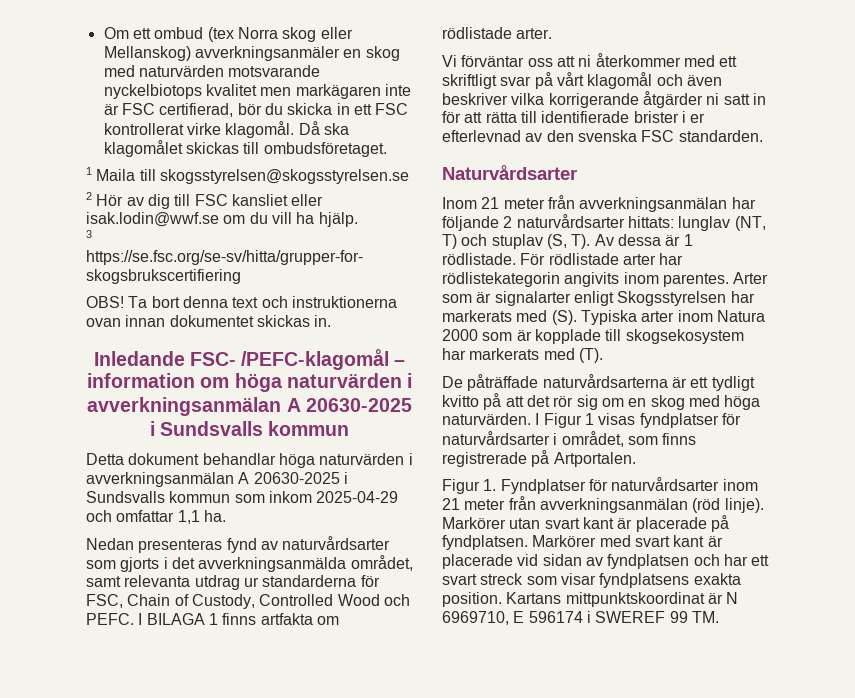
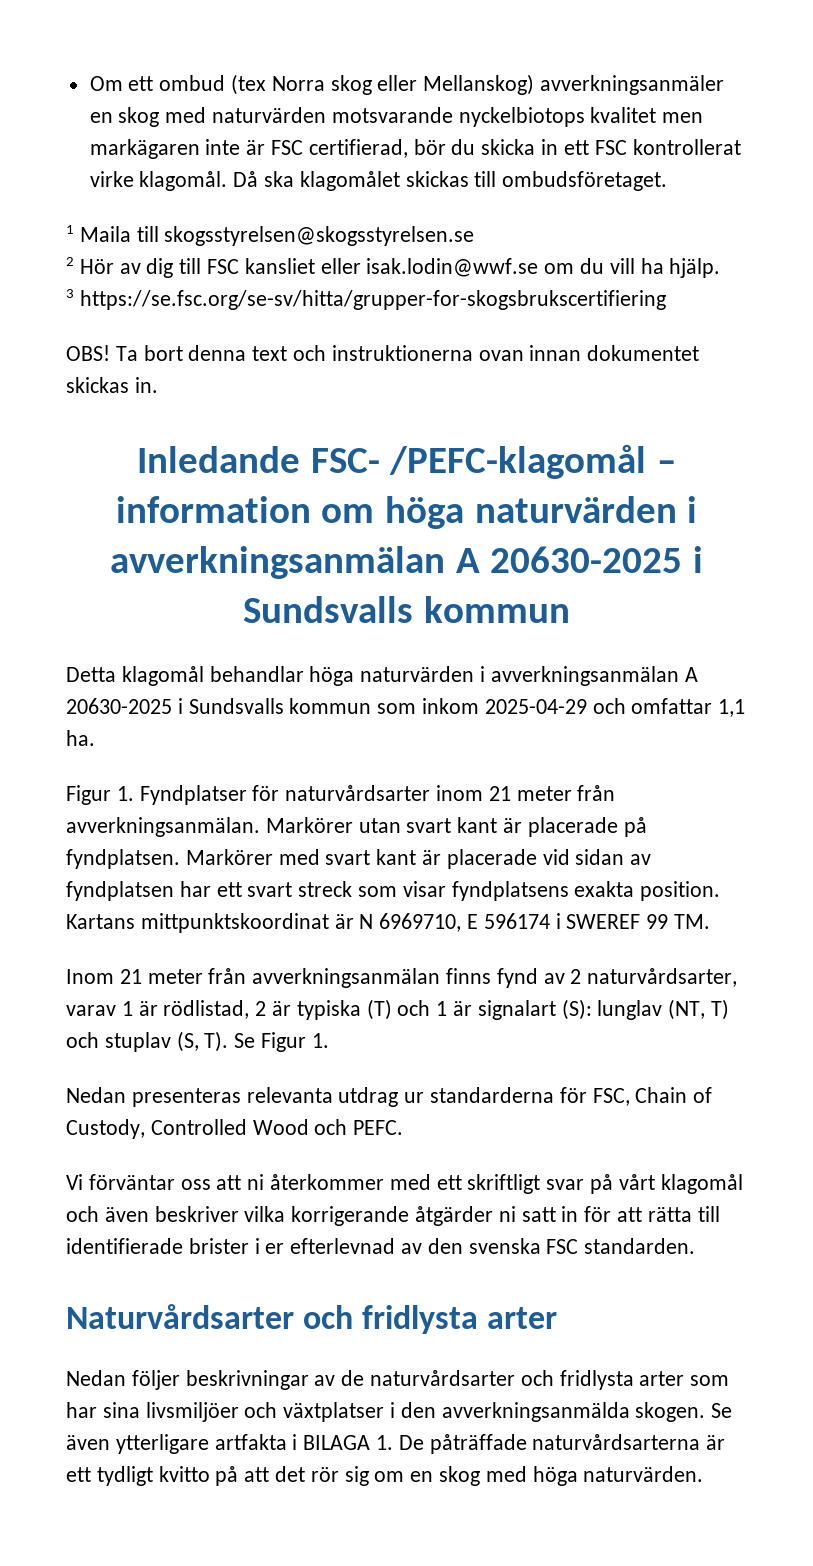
- Detta dokument behandlar höga naturvärden i avverkningsanmälan A 20630-2025 i Sundsvalls kommun som inkom 2025-04-29 och omfattar 1,1 ha.
+ Detta klagomål behandlar höga naturvärden i avverkningsanmälan A 20630-2025 i Sundsvalls kommun som inkom 2025-04-29 och omfattar 1,1 ha.
- Nedan presenteras fynd av naturvårdsarter som gjorts i det avverkningsanmälda området, samt relevanta utdrag ur standarderna för FSC, Chain of Custody, Controlled Wood och PEFC. I BILAGA 1 finns artfakta om rödlistade arter.
+ Figur 1. Fyndplatser för naturvårdsarter inom 21 meter från avverkningsanmälan. Markörer utan svart kant är placerade på fyndplatsen. Markörer med svart kant är placerade vid sidan av fyndplatsen har ett svart streck som visar fyndplatsens exakta position. Kartans mittpunktskoordinat är N 6969710, E 596174 i SWEREF 99 TM.
+ Inom 21 meter från avverkningsanmälan finns fynd av 2 naturvårdsarter, varav 1 är rödlistad, 2 är typiska (T) och 1 är signalart (S): lunglav (NT, T) och stuplav (S, T). Se Figur 1.
+ Nedan presenteras relevanta utdrag ur standarderna för FSC, Chain of Custody, Controlled Wood och PEFC.
- Naturvårdsarter
- Inom 21 meter från avverkningsanmälan har följande 2 naturvårdsarter hittats: lunglav (NT, T) och stuplav (S, T). Av dessa är 1 rödlistade. För rödlistade arter har rödlistekategorin angivits inom parentes. Arter som är signalarter enligt Skogsstyrelsen har markerats med (S). Typiska arter inom Natura 2000 som är kopplade till skogsekosystem har markerats med (T).
- De påträffade naturvårdsarterna är ett tydligt kvitto på att det rör sig om en skog med höga naturvärden. I Figur 1 visas fyndplatser för naturvårdsarter i området, som finns registrerade på Artportalen.
- Figur 1. Fyndplatser för naturvårdsarter inom 21 meter från avverkningsanmälan (röd linje). Markörer utan svart kant är placerade på fyndplatsen. Markörer med svart kant är placerade vid sidan av fyndplatsen och har ett svart streck som visar fyndplatsens exakta position. Kartans mittpunktskoordinat är N 6969710, E 596174 i SWEREF 99 TM.
+ Naturvårdsarter och fridlysta arter
+ Nedan följer beskrivningar av de naturvårdsarter och fridlysta arter som har sina livsmiljöer och växtplatser i den avverkningsanmälda skogen. Se även ytterligare artfakta i BILAGA 1. De påträffade naturvårdsarterna är ett tydligt kvitto på att det rör sig om en skog med höga naturvärden.

